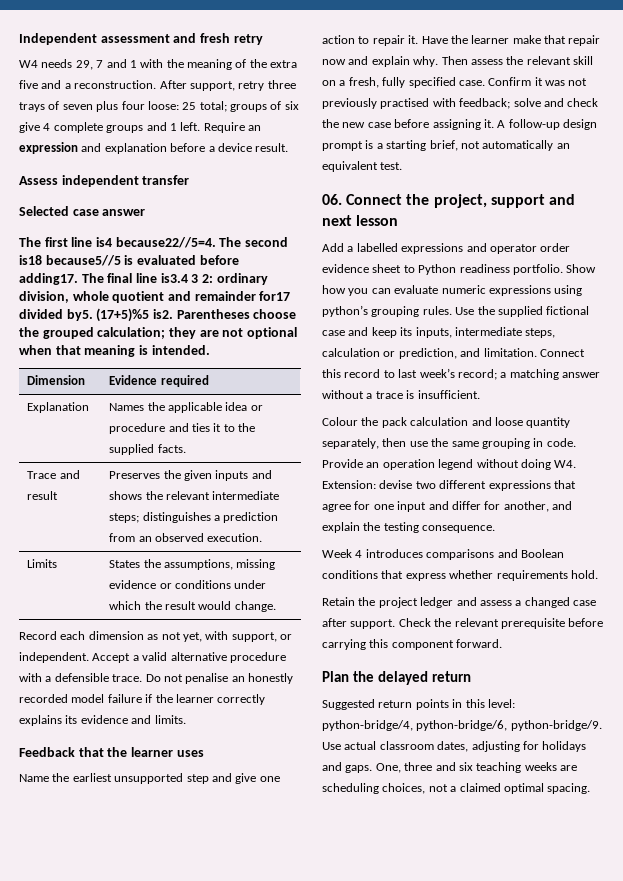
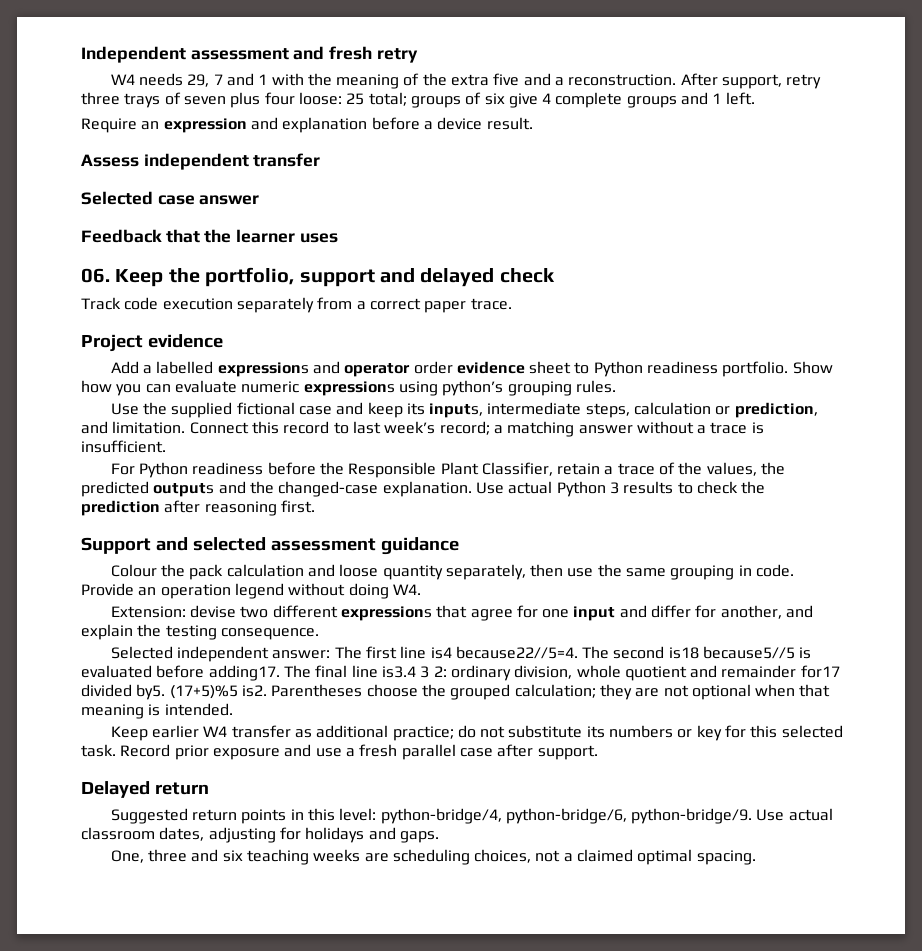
- After support, retry three trays of seven plus four loose: 25 total; groups of six give 4 complete groups and 1 left. Require an expression and explanation before a device result.
+ After support, retry three trays of seven plus four loose: 25 total; groups of six give 4 complete groups and 1 left.
+ Require an expression and explanation before a device result.
- The first line is4 because22//5=4.
+ Feedback that the learner uses
+ 06. Keep the portfolio, support and delayed check
+ Track code execution separately from a correct paper trace.
+ Project evidence
+ Add a labelled expressions and operator order evidence sheet to Python readiness portfolio. Show how you can evaluate numeric expressions using python’s grouping rules.
+ Use the supplied fictional case and keep its inputs, intermediate steps, calculation or prediction, and limitation. Connect this record to last week’s record; a matching answer without a trace is insufficient.
+ For Python readiness before the Responsible Plant Classifier, retain a trace of the values, the predicted outputs and the changed-case explanation. Use actual Python 3 results to check the prediction after reasoning first.
+ Support and selected assessment guidance
+ Colour the pack calculation and loose quantity separately, then use the same grouping in code. Provide an operation legend without doing W4.
+ Extension: devise two different expressions that agree for one input and differ for another, and explain the testing consequence.
+ Selected independent answer: The first line is4 because22//5=4.
- Dimension | Evidence required
- Explanation | Names the applicable idea or procedure and ties it to the supplied facts.
- Trace and result | Preserves the given inputs and shows the relevant intermediate steps; distinguishes a prediction from an observed execution.
- Limits | States the assumptions, missing evidence or conditions under which the result would change.
- Record each dimension as not yet, with support, or independent. Accept a valid alternative procedure with a defensible trace. Do not penalise an honestly recorded model failure if the learner correctly explains its evidence and limits.
- Feedback that the learner uses
- Name the earliest unsupported step and give one action to repair it. Have the learner make that repair now and explain why. Then assess the relevant skill on a fresh, fully specified case. Confirm it was not previously practised with feedback; solve and check the new case before assigning it. A follow-up design prompt is a starting brief, not automatically an equivalent test.
- 06. Connect the project, support and next lesson
- Add a labelled expressions and operator order evidence sheet to Python readiness portfolio. Show how you can evaluate numeric expressions using python’s grouping rules. Use the supplied fictional case and keep its inputs, intermediate steps, calculation or prediction, and limitation. Connect this record to last week’s record; a matching answer without a trace is insufficient.
- Colour the pack calculation and loose quantity separately, then use the same grouping in code. Provide an operation legend without doing W4. Extension: devise two different expressions that agree for one input and differ for another, and explain the testing consequence.
- Week 4 introduces comparisons and Boolean conditions that express whether requirements hold.
- Retain the project ledger and assess a changed case after support. Check the relevant prerequisite before carrying this component forward.
- Plan the delayed return
+ Keep earlier W4 transfer as additional practice; do not substitute its numbers or key for this selected task. Record prior exposure and use a fresh parallel case after support.
+ Delayed return
- Use actual classroom dates, adjusting for holidays and gaps. One, three and six teaching weeks are scheduling choices, not a claimed optimal spacing.
+ Use actual classroom dates, adjusting for holidays and gaps.
+ One, three and six teaching weeks are scheduling choices, not a claimed optimal spacing.

